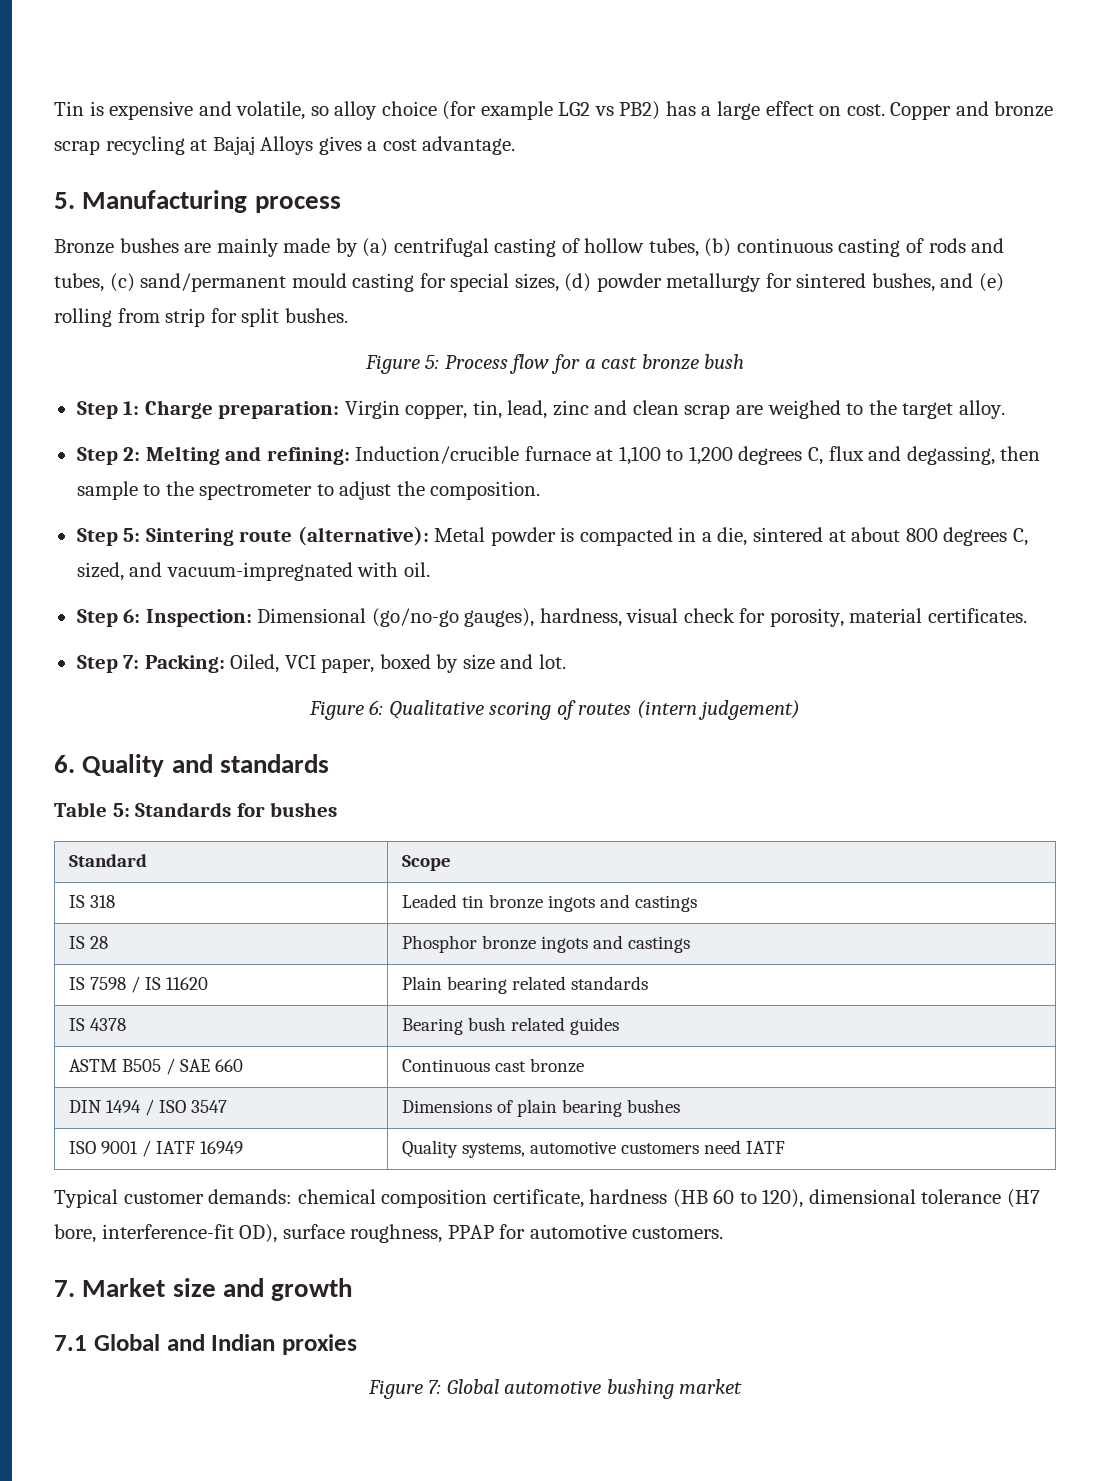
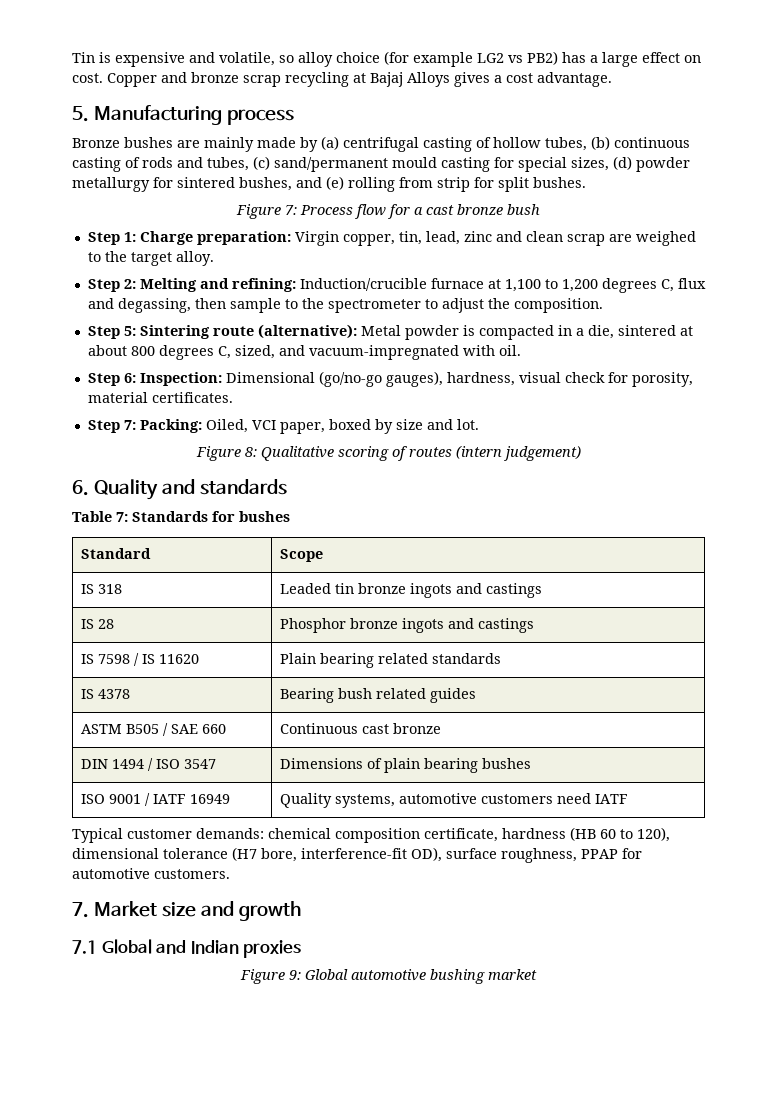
- Figure 5: Process flow for a cast bronze bush
+ Figure 7: Process flow for a cast bronze bush
- Figure 6: Qualitative scoring of routes (intern judgement)
+ Figure 8: Qualitative scoring of routes (intern judgement)
- Table 5: Standards for bushes
+ Table 7: Standards for bushes
- Figure 7: Global automotive bushing market
+ Figure 9: Global automotive bushing market

